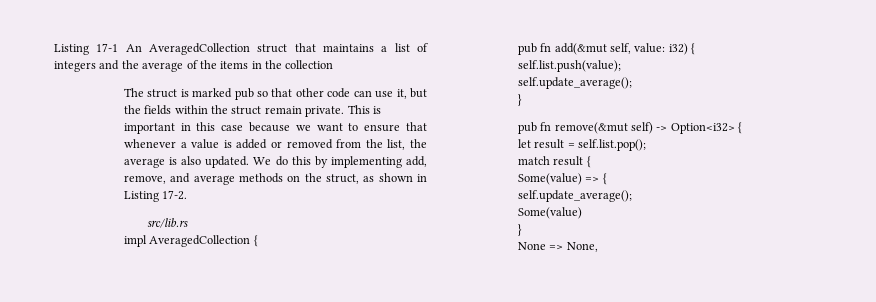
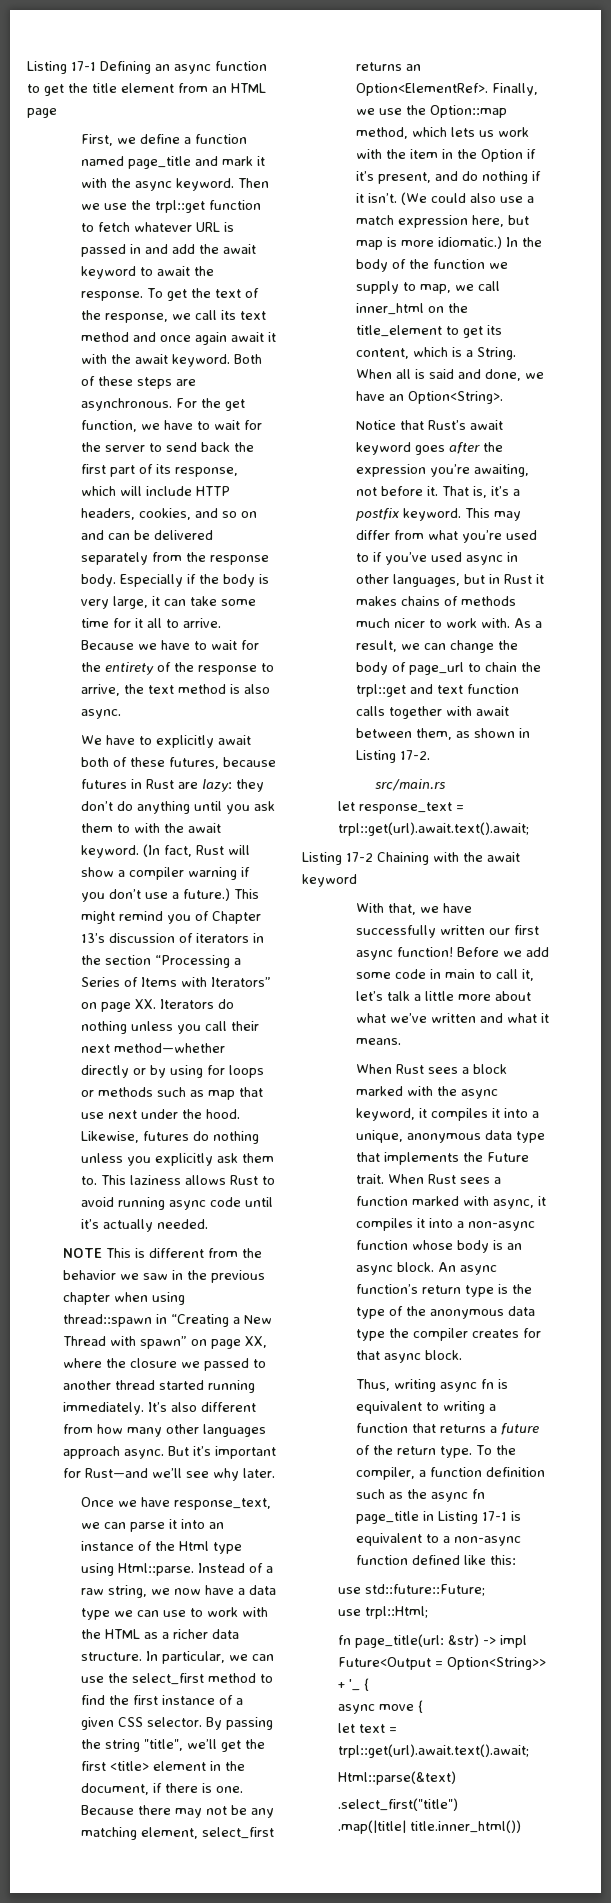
- Listing 17-1 An AveragedCollection struct that maintains a list of integers and the average of the items in the collection
- The struct is marked pub so that other code can use it, but the fields within the struct remain private. This is important in this case because we want to ensure that whenever a value is added or removed from the list, the average is also updated. We do this by implementing add, remove, and average methods on the struct, as shown in Listing 17-2.
+ Listing 17-1 Defining an async function to get the title element from an HTML page
+ First, we define a function named page_title and mark it with the async keyword. Then we use the trpl::get function to fetch whatever URL is passed in and add the await keyword to await the response. To get the text of the response, we call its text method and once again await it with the await keyword. Both of these steps are asynchronous. For the get function, we have to wait for the server to send back the first part of its response, which will include HTTP headers, cookies, and so on and can be delivered separately from the response body. Especially if the body is very large, it can take some time for it all to arrive. Because we have to wait for the entirety of the response to arrive, the text method is also async.
+ We have to explicitly await both of these futures, because futures in Rust are lazy: they don’t do anything until you ask them to with the await keyword. (In fact, Rust will show a compiler warning if you don’t use a future.) This might remind you of Chapter 13’s discussion of iterators in the section “Processing a Series of Items with Iterators” on page XX. Iterators do nothing unless you call their next method—whether directly or by using for loops or methods such as map that use next under the hood. Likewise, futures do nothing unless you explicitly ask them to. This laziness allows Rust to avoid running async code until it’s actually needed.
+ NOTE This is different from the behavior we saw in the previous chapter when using thread::spawn in “Creating a New Thread with spawn” on page XX, where the closure we passed to another thread started running immediately. It’s also different from how many other languages approach async. But it’s important for Rust—and we’ll see why later.
+ Once we have response_text, we can parse it into an instance of the Html type using Html::parse. Instead of a raw string, we now have a data type we can use to work with the HTML as a richer data structure. In particular, we can use the select_first method to find the first instance of a given CSS selector. By passing the string "title", we’ll get the first <title> element in the document, if there is one. Because there may not be any matching element, select_first returns an Option<ElementRef>. Finally, we use the Option::map method, which lets us work with the item in the Option if it’s present, and do nothing if it isn’t. (We could also use a match expression here, but map is more idiomatic.) In the body of the function we supply to map, we call inner_html on the title_element to get its content, which is a String. When all is said and done, we have an Option<String>.
+ Notice that Rust’s await keyword goes after the expression you’re awaiting, not before it. That is, it’s a postfix keyword. This may differ from what you’re used to if you’ve used async in other languages, but in Rust it makes chains of methods much nicer to work with. As a result, we can change the body of page_url to chain the trpl::get and text function calls together with await between them, as shown in Listing 17-2.
- src/lib.rs
- impl AveragedCollection {
- pub fn add(&mut self, value: i32) {
- self.list.push(value);
- self.update_average();
- }
- pub fn remove(&mut self) -> Option<i32> {
- let result = self.list.pop();
- match result {
- Some(value) => {
- self.update_average();
- Some(value)
- }
- None => None,
+ src/main.rs
+ let response_text = trpl::get(url).await.text().await;
+ Listing 17-2 Chaining with the await keyword
+ With that, we have successfully written our first async function! Before we add some code in main to call it, let’s talk a little more about what we’ve written and what it means.
+ When Rust sees a block marked with the async keyword, it compiles it into a unique, anonymous data type that implements the Future trait. When Rust sees a function marked with async, it compiles it into a non-async function whose body is an async block. An async function’s return type is the type of the anonymous data type the compiler creates for that async block.
+ Thus, writing async fn is equivalent to writing a function that returns a future of the return type. To the compiler, a function definition such as the async fn page_title in Listing 17-1 is equivalent to a non-async function defined like this:
+ use std::future::Future;
+ use trpl::Html;
+ fn page_title(url: &str) -> impl Future<Output = Option<String>> + '_ {
+ async move {
+ let text = trpl::get(url).await.text().await;
+ Html::parse(&text)
+ .select_first("title")
+ .map(|title| title.inner_html())

